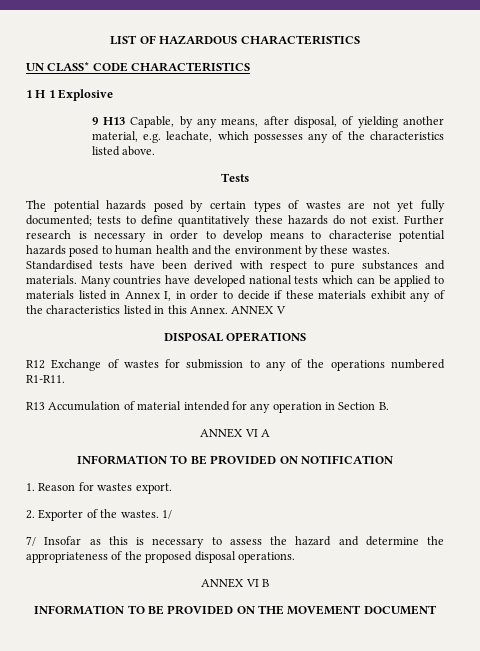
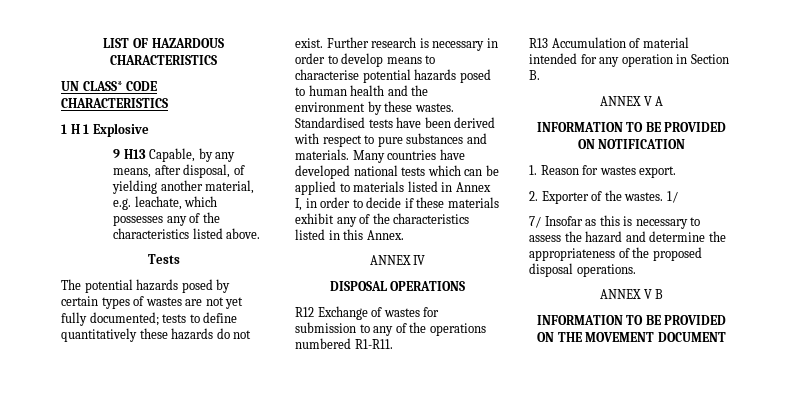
- Many countries have developed national tests which can be applied to materials listed in Annex I, in order to decide if these materials exhibit any of the characteristics listed in this Annex. ANNEX V
+ Many countries have developed national tests which can be applied to materials listed in Annex I, in order to decide if these materials exhibit any of the characteristics listed in this Annex.
+ ANNEX IV
- ANNEX VI A
+ ANNEX V A
- ANNEX VI B
+ ANNEX V B

